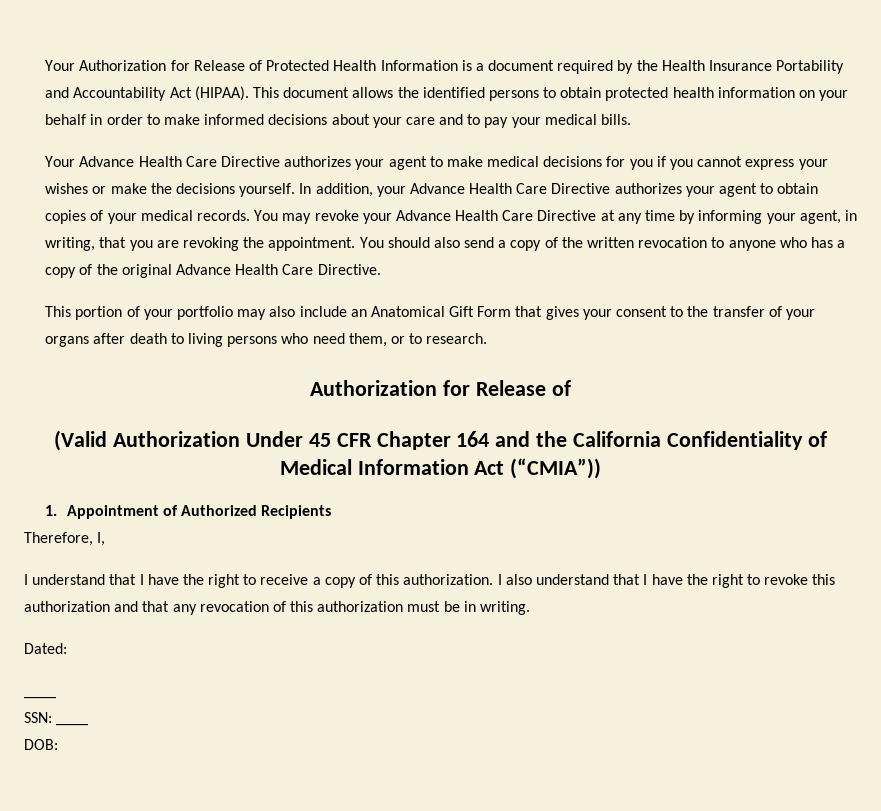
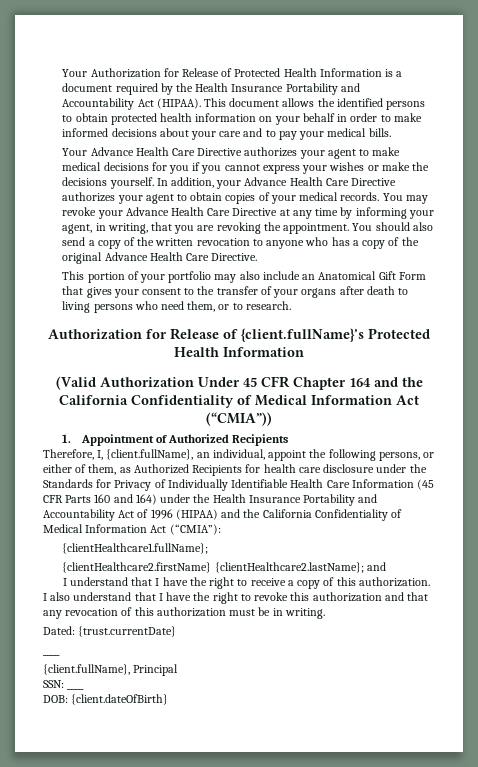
  This portion of your portfolio may also include an Anatomical Gift Form that gives your consent to the transfer of your organs after death to living persons who need them, or to research.
- Authorization for Release of
+ Authorization for Release of {client.fullName}’s Protected Health Information
- Therefore, I,
+ Therefore, I, {client.fullName}, an individual, appoint the following persons, or either of them, as Authorized Recipients for health care disclosure under the Standards for Privacy of Individually Identifiable Health Care Information (45 CFR Parts 160 and 164) under the Health Insurance Portability and Accountability Act of 1996 (HIPAA) and the California Confidentiality of Medical Information Act (“CMIA”):
+ {clientHealthcare1.fullName};
+ {clientHealthcare2.firstName} {clientHealthcare2.lastName}; and
- Dated:
+ Dated: {trust.currentDate}
  ____
+ {client.fullName}, Principal
- DOB:
+ DOB: {client.dateOfBirth}

